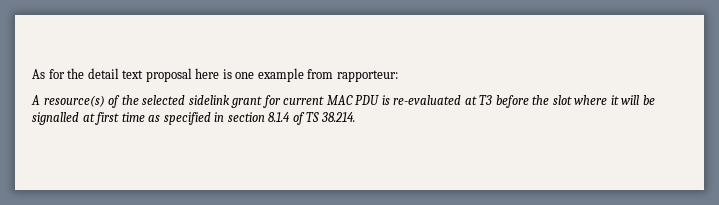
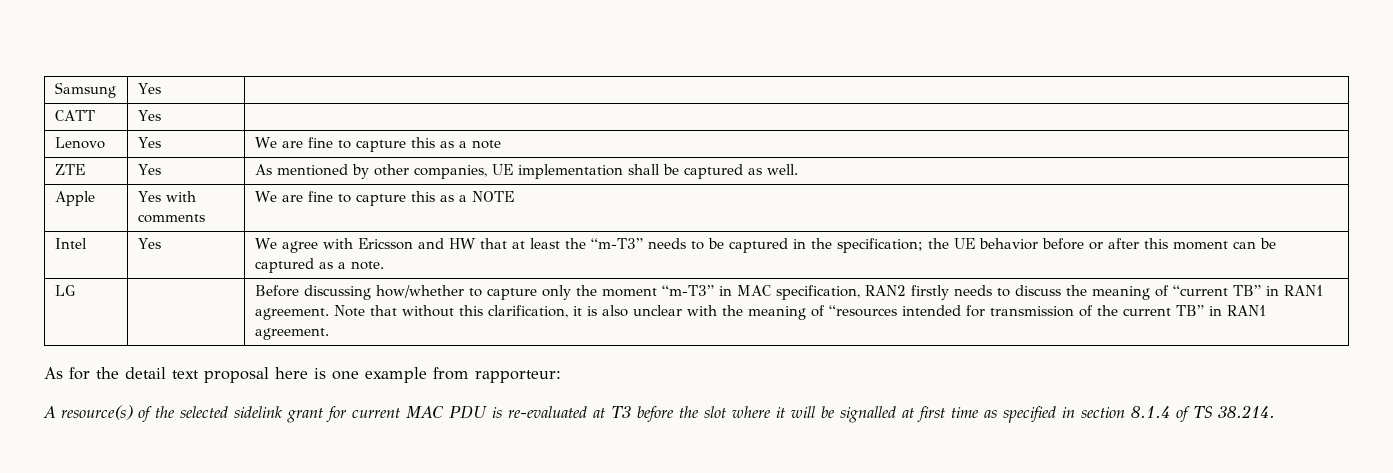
+ Samsung | Yes |
+ CATT | Yes |
+ Lenovo | Yes | We are fine to capture this as a note
+ ZTE | Yes | As mentioned by other companies, UE implementation shall be captured as well.
+ Apple | Yes with comments | We are fine to capture this as a NOTE
+ Intel | Yes | We agree with Ericsson and HW that at least the “m-T3” needs to be captured in the specification; the UE behavior before or after this moment can be captured as a note.
+ LG | | Before discussing how/whether to capture only the moment “m-T3” in MAC specification, RAN2 firstly needs to discuss the meaning of “current TB” in RAN1 agreement. Note that without this clarification, it is also unclear with the meaning of “resources intended for transmission of the current TB” in RAN1 agreement.

